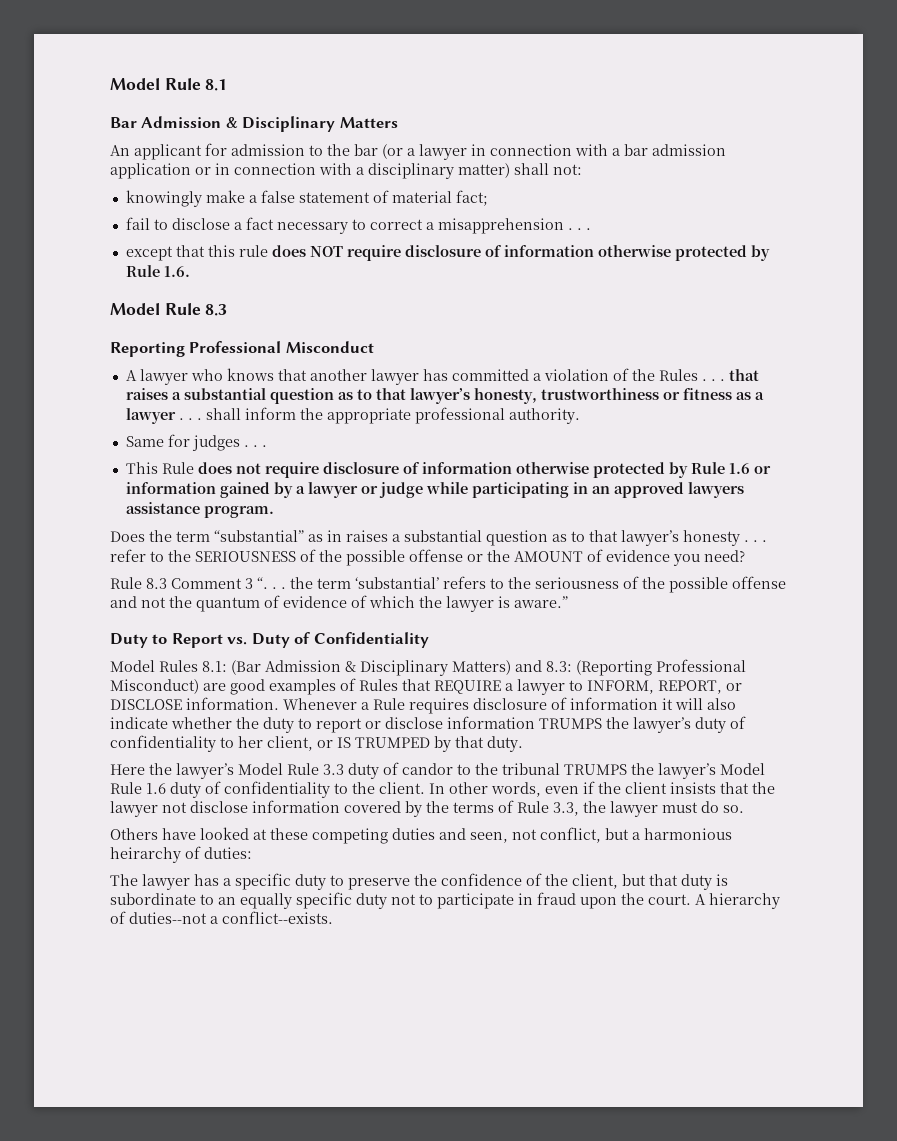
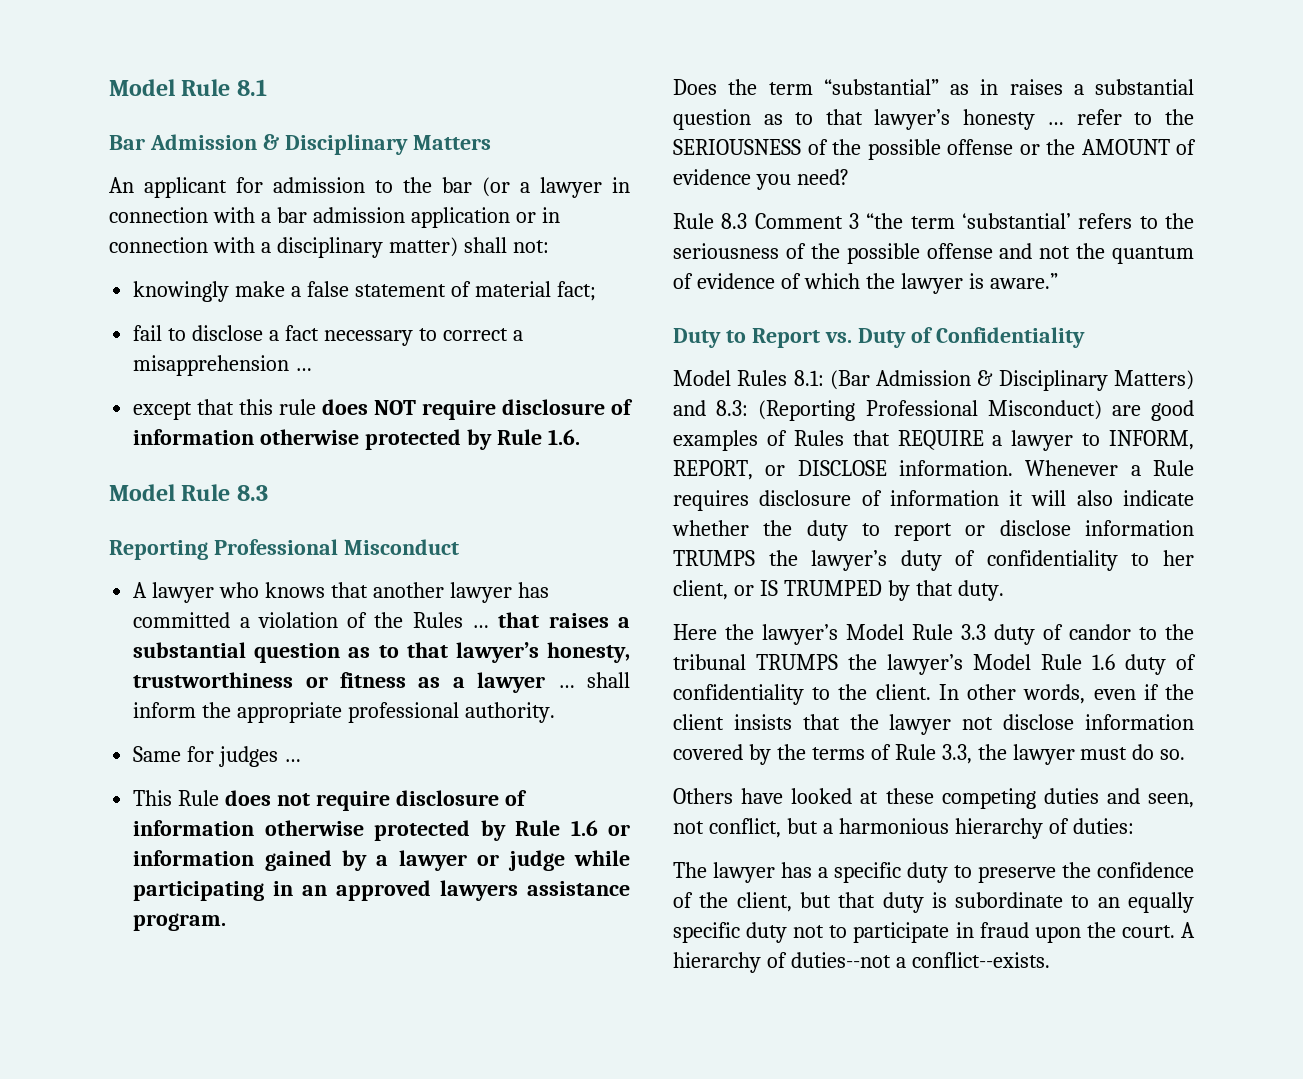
- fail to disclose a fact necessary to correct a misapprehension . . .
+ fail to disclose a fact necessary to correct a misapprehension …
- A lawyer who knows that another lawyer has committed a violation of the Rules . . . that raises a substantial question as to that lawyer’s honesty, trustworthiness or fitness as a lawyer . . . shall inform the appropriate professional authority.
+ A lawyer who knows that another lawyer has committed a violation of the Rules … that raises a substantial question as to that lawyer’s honesty, trustworthiness or fitness as a lawyer … shall inform the appropriate professional authority.
- Same for judges . . .
+ Same for judges …
- Does the term “substantial” as in raises a substantial question as to that lawyer’s honesty . . . refer to the SERIOUSNESS of the possible offense or the AMOUNT of evidence you need?
+ Does the term “substantial” as in raises a substantial question as to that lawyer’s honesty … refer to the SERIOUSNESS of the possible offense or the AMOUNT of evidence you need?
- Rule 8.3 Comment 3 “. . . the term ‘substantial’ refers to the seriousness of the possible offense and not the quantum of evidence of which the lawyer is aware.”
+ Rule 8.3 Comment 3 “the term ‘substantial’ refers to the seriousness of the possible offense and not the quantum of evidence of which the lawyer is aware.”
- Others have looked at these competing duties and seen, not conflict, but a harmonious heirarchy of duties:
+ Others have looked at these competing duties and seen, not conflict, but a harmonious hierarchy of duties:

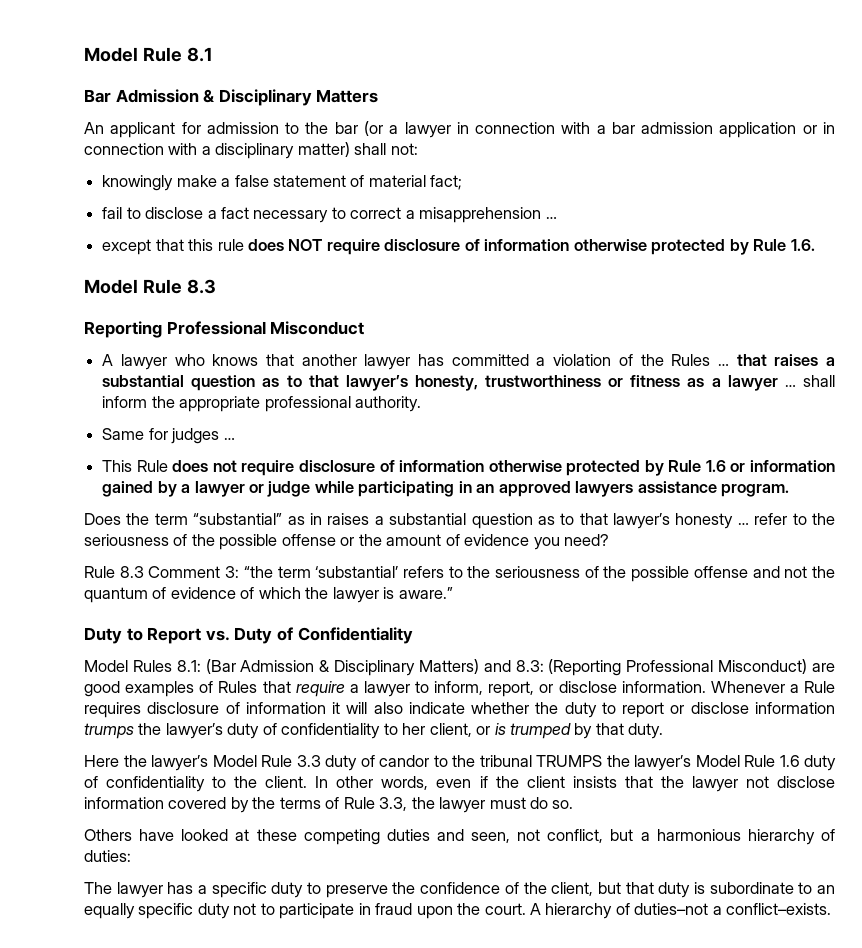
- Does the term “substantial” as in raises a substantial question as to that lawyer’s honesty … refer to the SERIOUSNESS of the possible offense or the AMOUNT of evidence you need?
+ Does the term “substantial” as in raises a substantial question as to that lawyer’s honesty … refer to the seriousness of the possible offense or the amount of evidence you need?
- Rule 8.3 Comment 3 “the term ‘substantial’ refers to the seriousness of the possible offense and not the quantum of evidence of which the lawyer is aware.”
+ Rule 8.3 Comment 3: “the term ‘substantial’ refers to the seriousness of the possible offense and not the quantum of evidence of which the lawyer is aware.”
- Model Rules 8.1: (Bar Admission & Disciplinary Matters) and 8.3: (Reporting Professional Misconduct) are good examples of Rules that REQUIRE a lawyer to INFORM, REPORT, or DISCLOSE information.
+ Model Rules 8.1: (Bar Admission & Disciplinary Matters) and 8.3: (Reporting Professional Misconduct) are good examples of Rules that require a lawyer to inform, report, or disclose information.
- Whenever a Rule requires disclosure of information it will also indicate whether the duty to report or disclose information TRUMPS the lawyer’s duty of confidentiality to her client, or IS TRUMPED by that duty.
+ Whenever a Rule requires disclosure of information it will also indicate whether the duty to report or disclose information trumps the lawyer’s duty of confidentiality to her client, or is trumped by that duty.
- A hierarchy of duties--not a conflict--exists.
+ A hierarchy of duties–not a conflict–exists.

